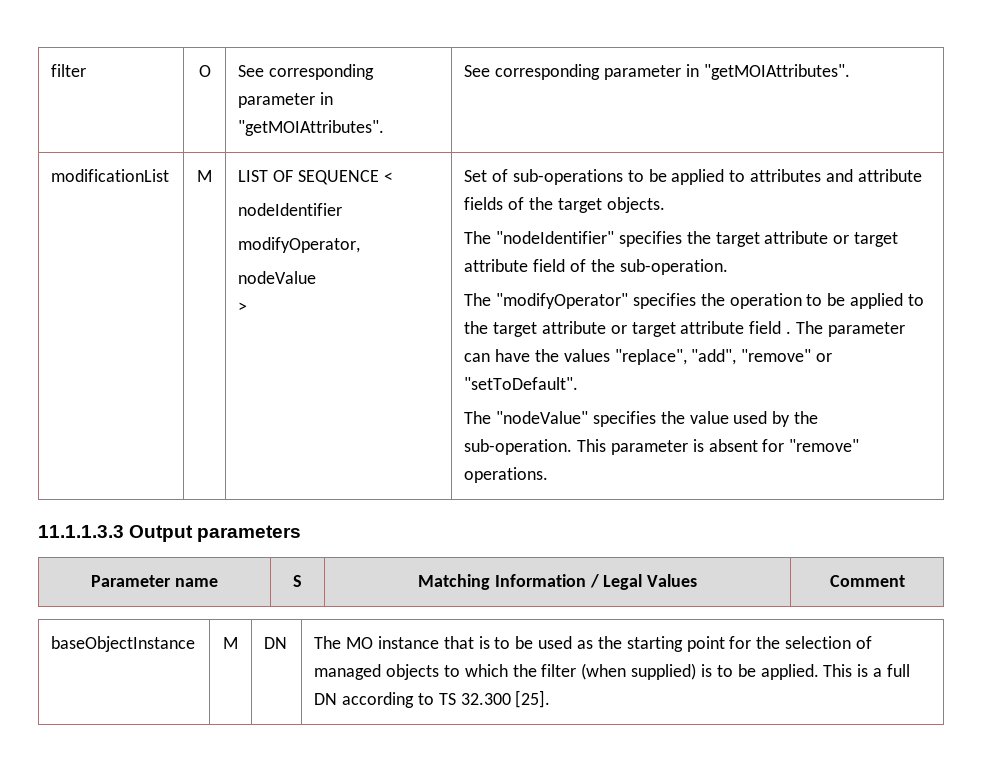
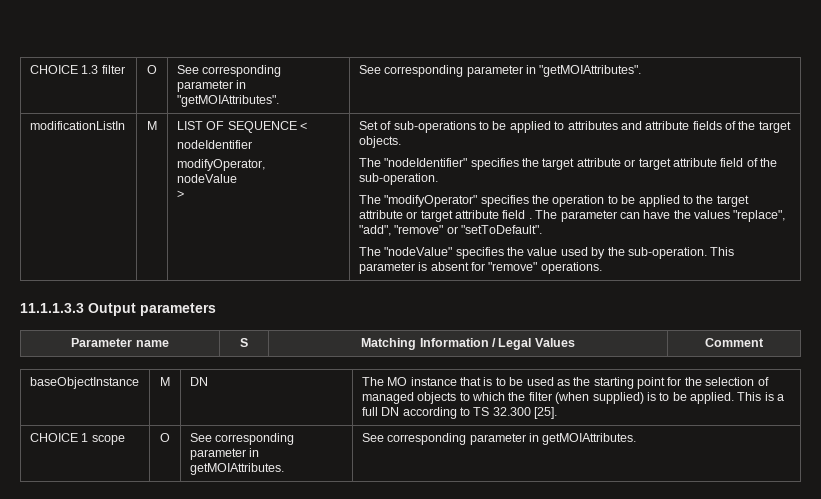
- filter | O | See corresponding parameter in "getMOIAttributes". | See corresponding parameter in "getMOIAttributes".
+ CHOICE 1.3 filter | O | See corresponding parameter in "getMOIAttributes". | See corresponding parameter in "getMOIAttributes".
- modificationList
+ modificationListIn
+ CHOICE 1 scope | O | See corresponding parameter in getMOIAttributes. | See corresponding parameter in getMOIAttributes.

